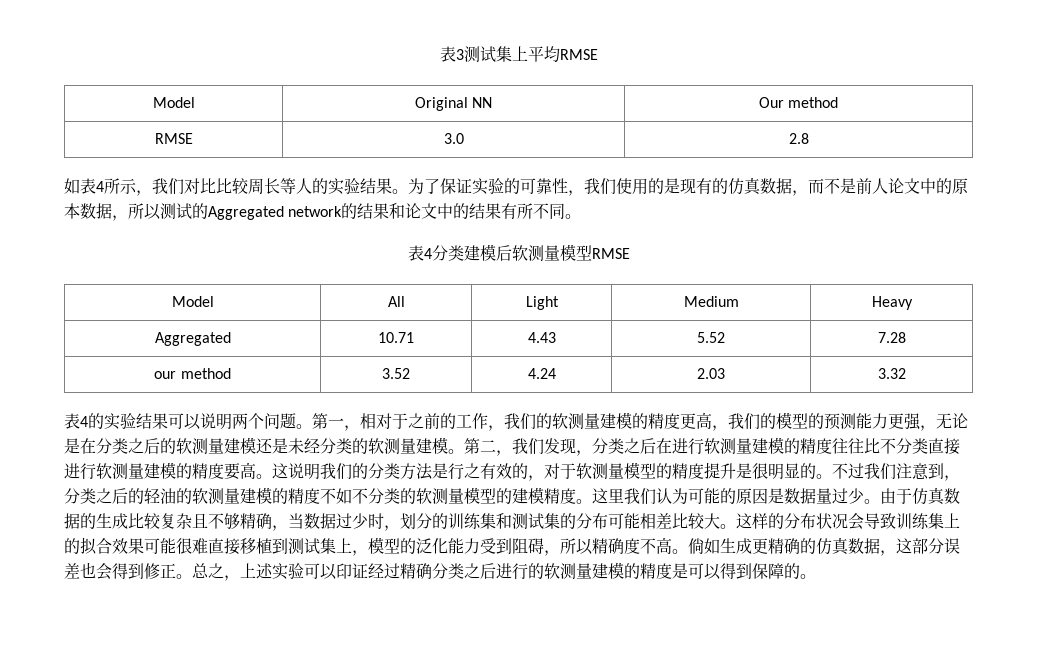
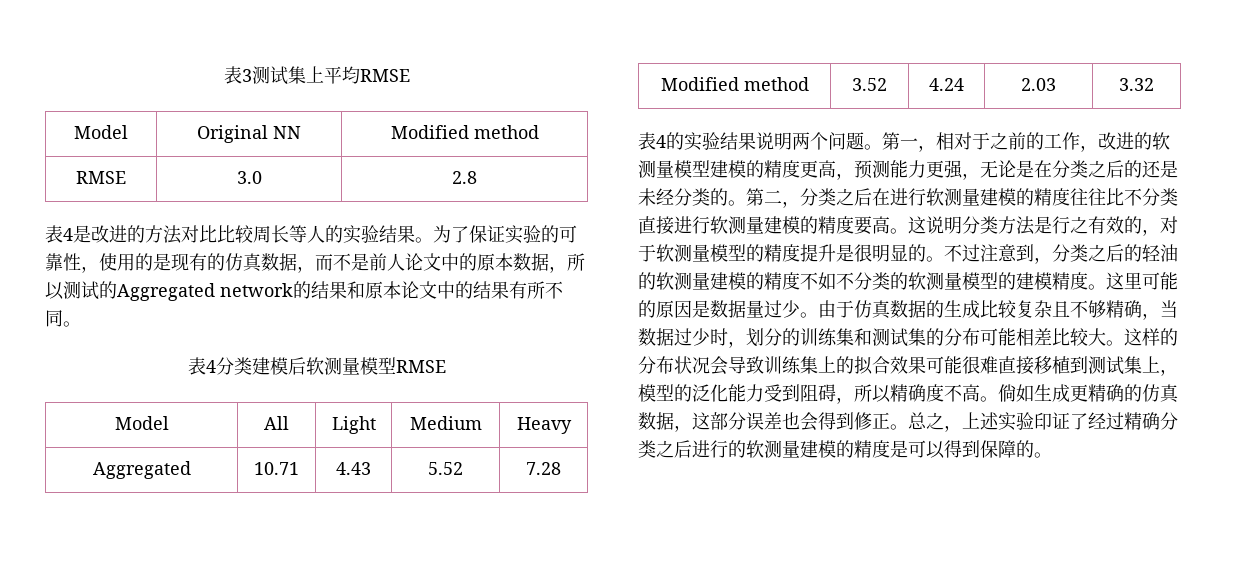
- Model | Original NN | Our method
+ Model | Original NN | Modified method
- 如表4所示，我们对比比较周长等人的实验结果。
+ 表4是改进的方法对比比较周长等人的实验结果。
- 为了保证实验的可靠性，我们使用的是现有的仿真数据，而不是前人论文中的原本数据，所以测试的Aggregated network的结果和论文中的结果有所不同。
+ 为了保证实验的可靠性，使用的是现有的仿真数据，而不是前人论文中的原本数据，所以测试的Aggregated network的结果和原本论文中的结果有所不同。
- our method | 3.52 | 4.24 | 2.03 | 3.32
+ Modified method | 3.52 | 4.24 | 2.03 | 3.32
- 表4的实验结果可以说明两个问题。
+ 表4的实验结果说明两个问题。
- 第一，相对于之前的工作，我们的软测量建模的精度更高，我们的模型的预测能力更强，无论是在分类之后的软测量建模还是未经分类的软测量建模。第二，我们发现，分类之后在进行软测量建模的精度往往比不分类直接进行软测量建模的精度要高。
+ 第一，相对于之前的工作，改进的软测量模型建模的精度更高，预测能力更强，无论是在分类之后的还是未经分类的。第二，分类之后在进行软测量建模的精度往往比不分类直接进行软测量建模的精度要高。
- 这说明我们的分类方法是行之有效的，对于软测量模型的精度提升是很明显的。
+ 这说明分类方法是行之有效的，对于软测量模型的精度提升是很明显的。
- 不过我们注意到，分类之后的轻油的软测量建模的精度不如不分类的软测量模型的建模精度。
+ 不过注意到，分类之后的轻油的软测量建模的精度不如不分类的软测量模型的建模精度。
- 这里我们认为可能的原因是数据量过少。
+ 这里可能的原因是数据量过少。
- 总之，上述实验可以印证经过精确分类之后进行的软测量建模的精度是可以得到保障的。
+ 总之，上述实验印证了经过精确分类之后进行的软测量建模的精度是可以得到保障的。

